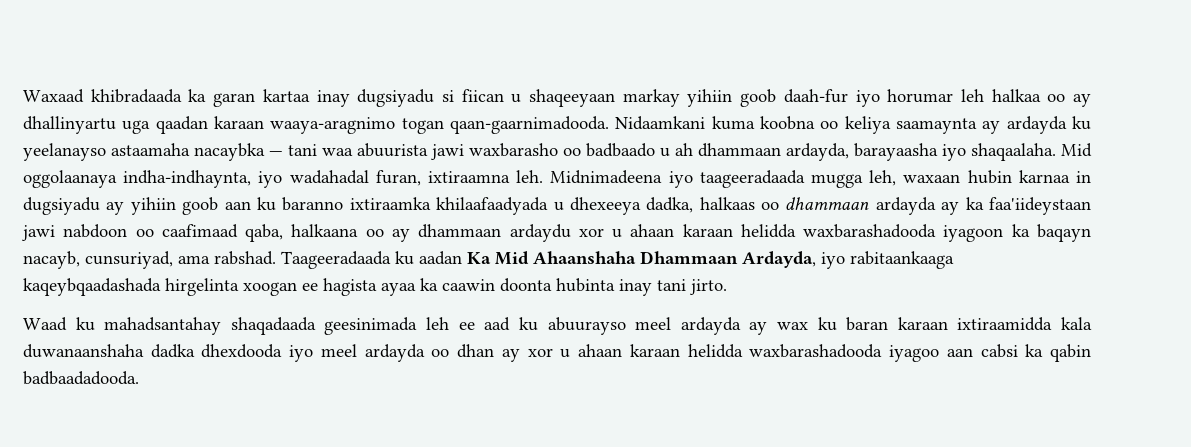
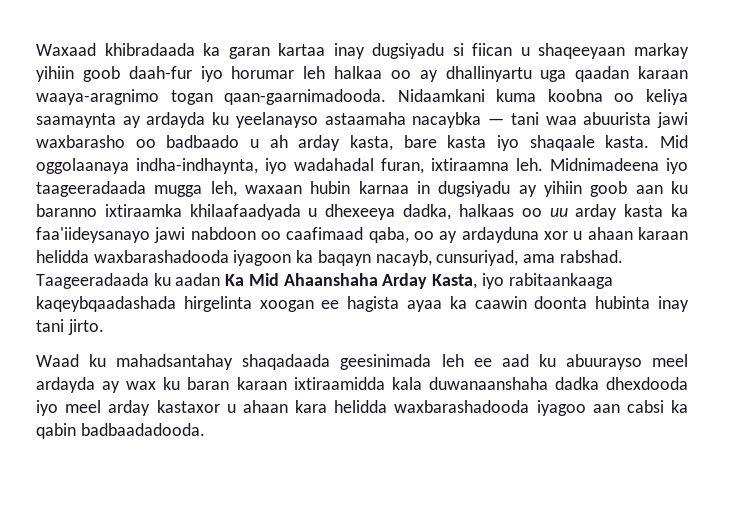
- Nidaamkani kuma koobna oo keliya saamaynta ay ardayda ku yeelanayso astaamaha nacaybka — tani waa abuurista jawi waxbarasho oo badbaado u ah dhammaan ardayda, barayaasha iyo shaqaalaha.
+ Nidaamkani kuma koobna oo keliya saamaynta ay ardayda ku yeelanayso astaamaha nacaybka — tani waa abuurista jawi waxbarasho oo badbaado u ah arday kasta, bare kasta iyo shaqaale kasta.
- Midnimadeena iyo taageeradaada mugga leh, waxaan hubin karnaa in dugsiyadu ay yihiin goob aan ku baranno ixtiraamka khilaafaadyada u dhexeeya dadka, halkaas oo dhammaan ardayda ay ka faa'iideystaan jawi nabdoon oo caafimaad qaba, halkaana oo ay dhammaan ardaydu xor u ahaan karaan helidda waxbarashadooda iyagoon ka baqayn nacayb, cunsuriyad, ama rabshad.
+ Midnimadeena iyo taageeradaada mugga leh, waxaan hubin karnaa in dugsiyadu ay yihiin goob aan ku baranno ixtiraamka khilaafaadyada u dhexeeya dadka, halkaas oo uu arday kasta ka faa'iideysanayo jawi nabdoon oo caafimaad qaba, oo ay ardayduna xor u ahaan karaan helidda waxbarashadooda iyagoon ka baqayn nacayb, cunsuriyad, ama rabshad.
- Taageeradaada ku aadan Ka Mid Ahaanshaha Dhammaan Ardayda, iyo rabitaankaaga kaqeybqaadashada hirgelinta xoogan ee hagista ayaa ka caawin doonta hubinta inay tani jirto.
+ Taageeradaada ku aadan Ka Mid Ahaanshaha Arday Kasta, iyo rabitaankaaga kaqeybqaadashada hirgelinta xoogan ee hagista ayaa ka caawin doonta hubinta inay tani jirto.
- Waad ku mahadsantahay shaqadaada geesinimada leh ee aad ku abuurayso meel ardayda ay wax ku baran karaan ixtiraamidda kala duwanaanshaha dadka dhexdooda iyo meel ardayda oo dhan ay xor u ahaan karaan helidda waxbarashadooda iyagoo aan cabsi ka qabin badbaadadooda.
+ Waad ku mahadsantahay shaqadaada geesinimada leh ee aad ku abuurayso meel ardayda ay wax ku baran karaan ixtiraamidda kala duwanaanshaha dadka dhexdooda iyo meel arday kastaxor u ahaan kara helidda waxbarashadooda iyagoo aan cabsi ka qabin badbaadadooda.

